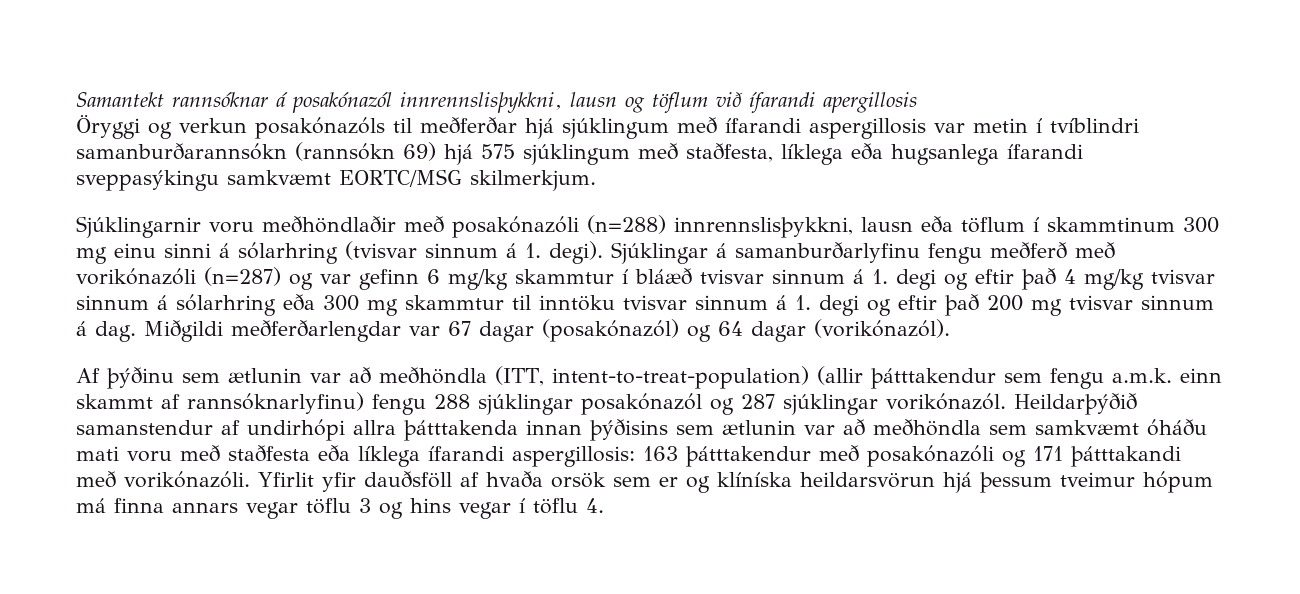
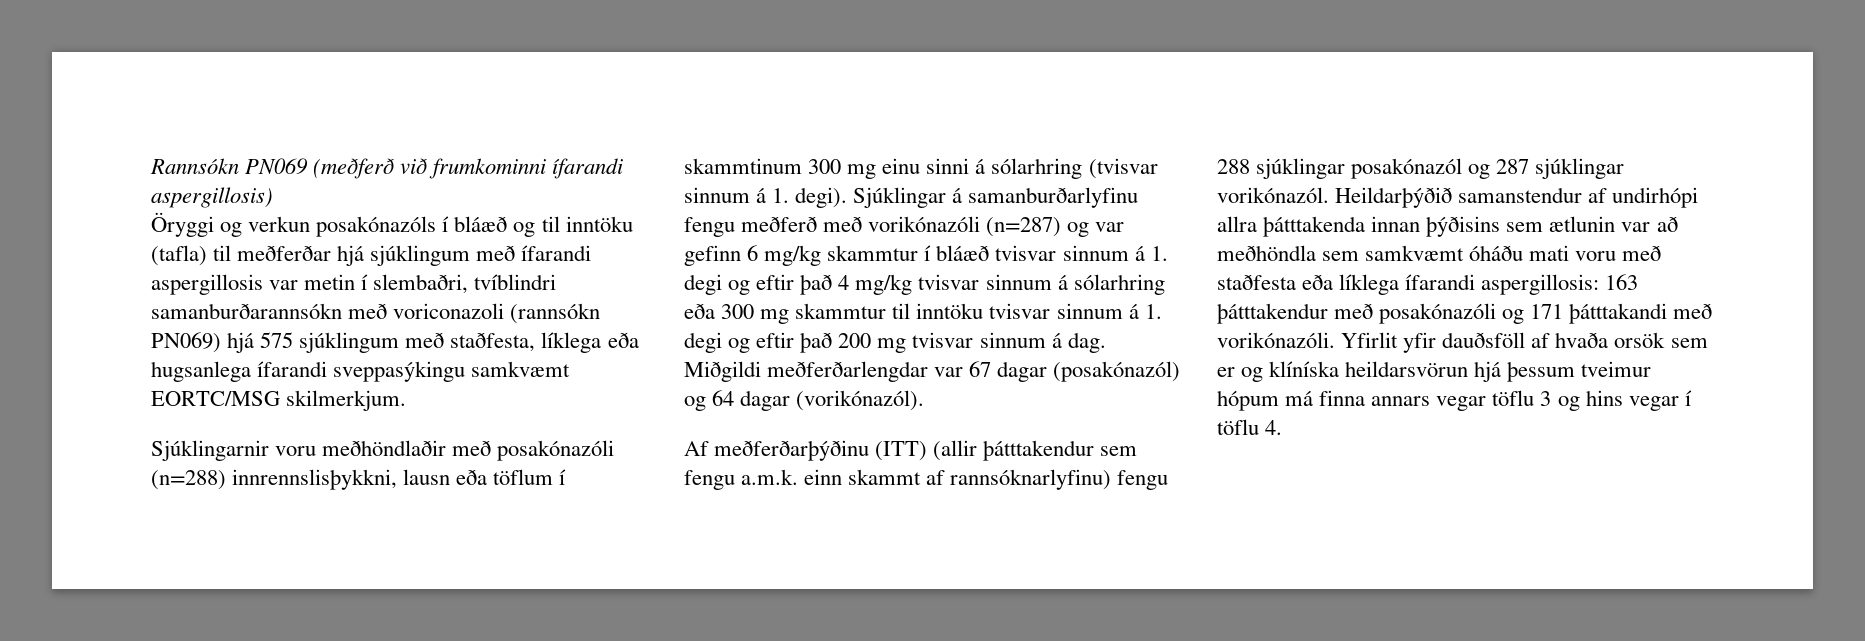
- Samantekt rannsóknar á posakónazól innrennslisþykkni, lausn og töflum við ífarandi apergillosis
- Öryggi og verkun posakónazóls til meðferðar hjá sjúklingum með ífarandi aspergillosis var metin í tvíblindri samanburðarannsókn (rannsókn 69) hjá 575 sjúklingum með staðfesta, líklega eða hugsanlega ífarandi sveppasýkingu samkvæmt EORTC/MSG skilmerkjum.
+ Rannsókn PN069 (meðferð við frumkominni ífarandi aspergillosis)
+ Öryggi og verkun posakónazóls í bláæð og til inntöku (tafla) til meðferðar hjá sjúklingum með ífarandi aspergillosis var metin í slembaðri, tvíblindri samanburðarannsókn með voriconazoli (rannsókn PN069) hjá 575 sjúklingum með staðfesta, líklega eða hugsanlega ífarandi sveppasýkingu samkvæmt EORTC/MSG skilmerkjum.
- Af þýðinu sem ætlunin var að meðhöndla (ITT, intent-to-treat-population) (allir þátttakendur sem fengu a.m.k. einn skammt af rannsóknarlyfinu) fengu 288 sjúklingar posakónazól og 287 sjúklingar vorikónazól.
+ Af meðferðarþýðinu (ITT) (allir þátttakendur sem fengu a.m.k. einn skammt af rannsóknarlyfinu) fengu 288 sjúklingar posakónazól og 287 sjúklingar vorikónazól.

